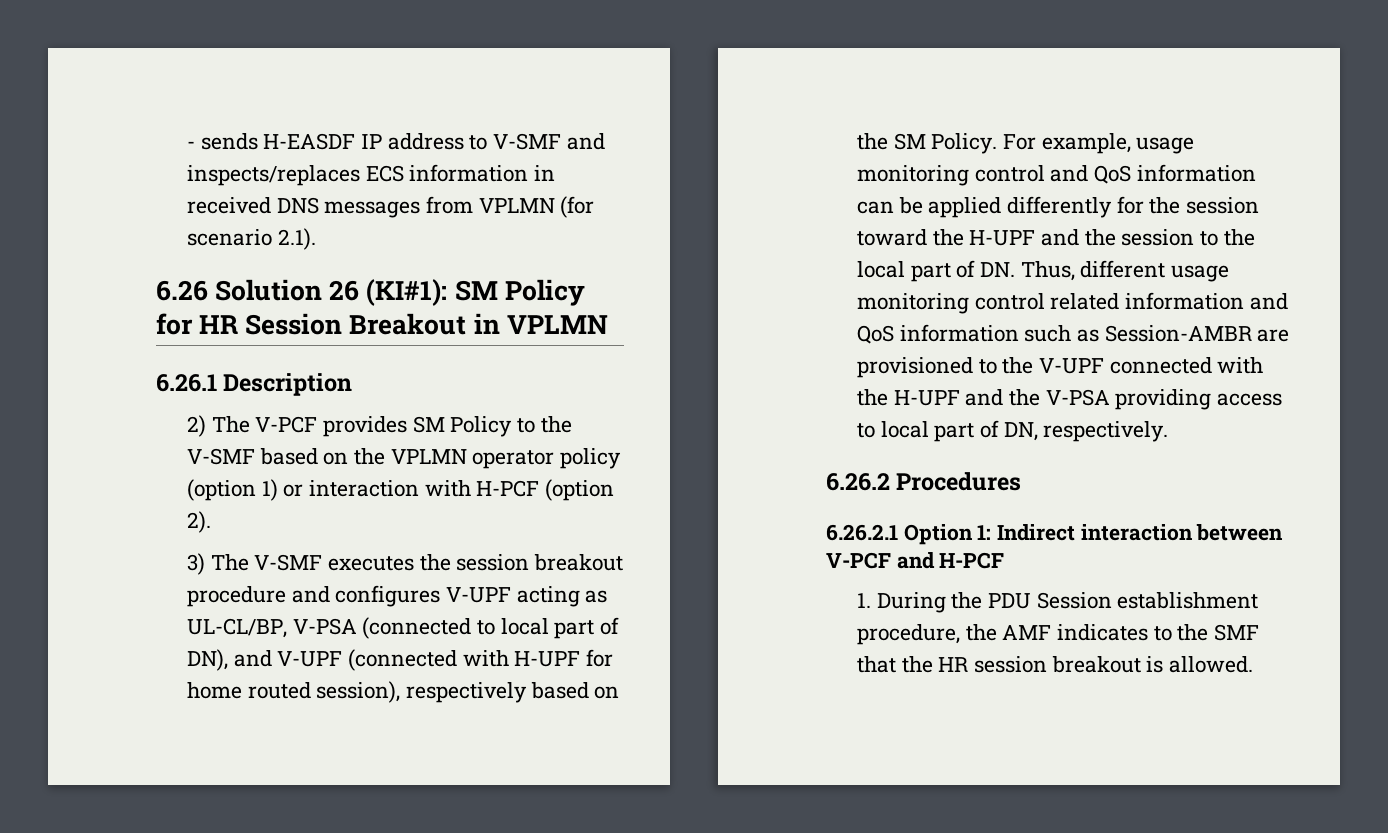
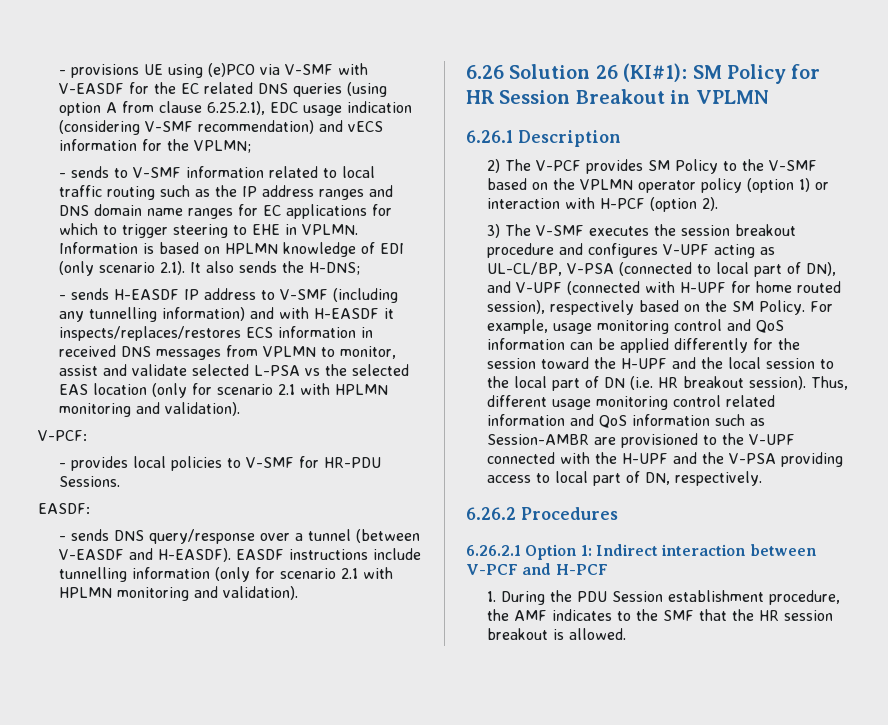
- - sends H-EASDF IP address to V-SMF and inspects/replaces ECS information in received DNS messages from VPLMN (for scenario 2.1).
+ - provisions UE using (e)PCO via V-SMF with V-EASDF for the EC related DNS queries (using option A from clause 6.25.2.1), EDC usage indication (considering V-SMF recommendation) and vECS information for the VPLMN;
+ - sends to V-SMF information related to local traffic routing such as the IP address ranges and DNS domain name ranges for EC applications for which to trigger steering to EHE in VPLMN. Information is based on HPLMN knowledge of EDI (only scenario 2.1). It also sends the H-DNS;
+ - sends H-EASDF IP address to V-SMF (including any tunnelling information) and with H-EASDF it inspects/replaces/restores ECS information in received DNS messages from VPLMN to monitor, assist and validate selected L-PSA vs the selected EAS location (only for scenario 2.1 with HPLMN monitoring and validation).
+ V-PCF:
+ - provides local policies to V-SMF for HR-PDU Sessions.
+ EASDF:
+ - sends DNS query/response over a tunnel (between V-EASDF and H-EASDF). EASDF instructions include tunnelling information (only for scenario 2.1 with HPLMN monitoring and validation).
- For example, usage monitoring control and QoS information can be applied differently for the session toward the H-UPF and the session to the local part of DN. Thus, different usage monitoring control related information and QoS information such as Session-AMBR are provisioned to the V-UPF connected with the H-UPF and the V-PSA providing access to local part of DN, respectively.
+ For example, usage monitoring control and QoS information can be applied differently for the session toward the H-UPF and the local session to the local part of DN (i.e. HR breakout session). Thus, different usage monitoring control related information and QoS information such as Session-AMBR are provisioned to the V-UPF connected with the H-UPF and the V-PSA providing access to local part of DN, respectively.

